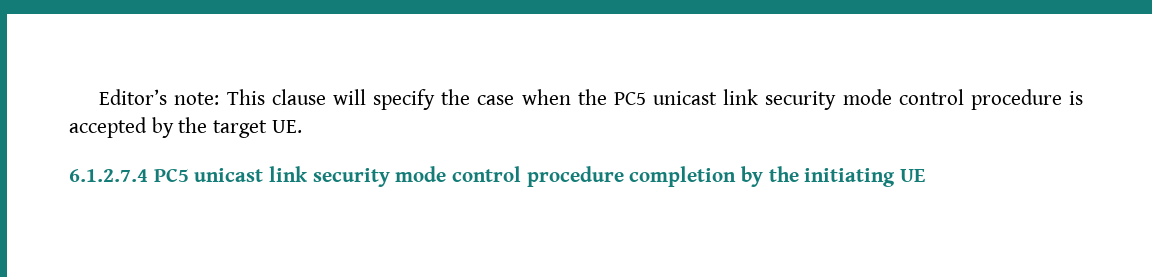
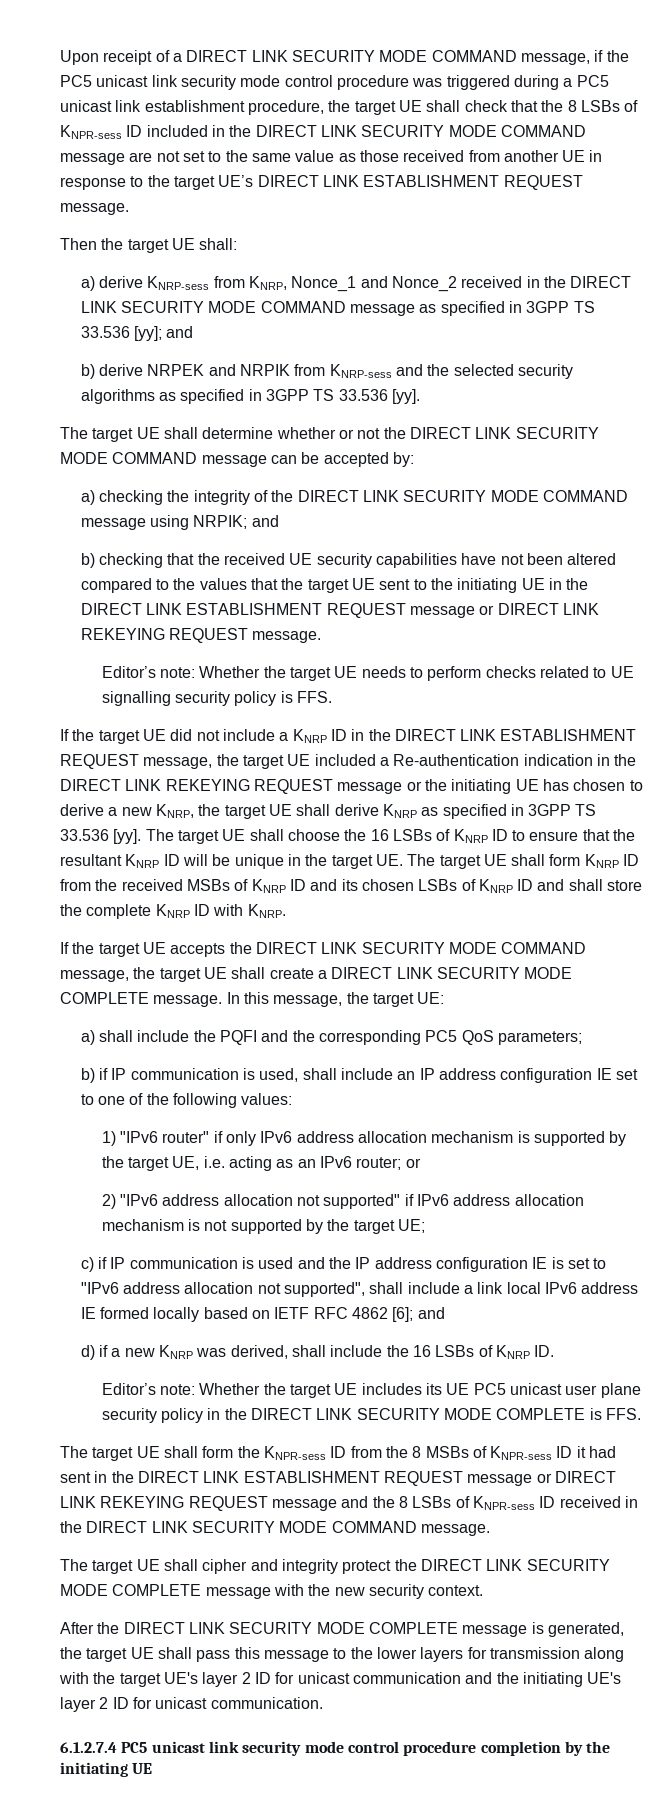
- Editor’s note: This clause will specify the case when the PC5 unicast link security mode control procedure is accepted by the target UE.
+ Upon receipt of a DIRECT LINK SECURITY MODE COMMAND message, if the PC5 unicast link security mode control procedure was triggered during a PC5 unicast link establishment procedure, the target UE shall check that the 8 LSBs of KNPR-sess ID included in the DIRECT LINK SECURITY MODE COMMAND message are not set to the same value as those received from another UE in response to the target UE’s DIRECT LINK ESTABLISHMENT REQUEST message.
+ Then the target UE shall:
+ a) derive KNRP-sess from KNRP, Nonce_1 and Nonce_2 received in the DIRECT LINK SECURITY MODE COMMAND message as specified in 3GPP TS 33.536 [yy]; and
+ b) derive NRPEK and NRPIK from KNRP-sess and the selected security algorithms as specified in 3GPP TS 33.536 [yy].
+ The target UE shall determine whether or not the DIRECT LINK SECURITY MODE COMMAND message can be accepted by:
+ a) checking the integrity of the DIRECT LINK SECURITY MODE COMMAND message using NRPIK; and
+ b) checking that the received UE security capabilities have not been altered compared to the values that the target UE sent to the initiating UE in the DIRECT LINK ESTABLISHMENT REQUEST message or DIRECT LINK REKEYING REQUEST message.
+ Editor’s note: Whether the target UE needs to perform checks related to UE signalling security policy is FFS.
+ If the target UE did not include a KNRP ID in the DIRECT LINK ESTABLISHMENT REQUEST message, the target UE included a Re-authentication indication in the DIRECT LINK REKEYING REQUEST message or the initiating UE has chosen to derive a new KNRP, the target UE shall derive KNRP as specified in 3GPP TS 33.536 [yy]. The target UE shall choose the 16 LSBs of KNRP ID to ensure that the resultant KNRP ID will be unique in the target UE. The target UE shall form KNRP ID from the received MSBs of KNRP ID and its chosen LSBs of KNRP ID and shall store the complete KNRP ID with KNRP.
+ If the target UE accepts the DIRECT LINK SECURITY MODE COMMAND message, the target UE shall create a DIRECT LINK SECURITY MODE COMPLETE message. In this message, the target UE:
+ a) shall include the PQFI and the corresponding PC5 QoS parameters;
+ b) if IP communication is used, shall include an IP address configuration IE set to one of the following values:
+ 1) "IPv6 router" if only IPv6 address allocation mechanism is supported by the target UE, i.e. acting as an IPv6 router; or
+ 2) "IPv6 address allocation not supported" if IPv6 address allocation mechanism is not supported by the target UE;
+ c) if IP communication is used and the IP address configuration IE is set to "IPv6 address allocation not supported", shall include a link local IPv6 address IE formed locally based on IETF RFC 4862 [6]; and
+ d) if a new KNRP was derived, shall include the 16 LSBs of KNRP ID.
+ Editor’s note: Whether the target UE includes its UE PC5 unicast user plane security policy in the DIRECT LINK SECURITY MODE COMPLETE is FFS.
+ The target UE shall form the KNPR-sess ID from the 8 MSBs of KNPR-sess ID it had sent in the DIRECT LINK ESTABLISHMENT REQUEST message or DIRECT LINK REKEYING REQUEST message and the 8 LSBs of KNPR-sess ID received in the DIRECT LINK SECURITY MODE COMMAND message.
+ The target UE shall cipher and integrity protect the DIRECT LINK SECURITY MODE COMPLETE message with the new security context.
+ After the DIRECT LINK SECURITY MODE COMPLETE message is generated, the target UE shall pass this message to the lower layers for transmission along with the target UE's layer 2 ID for unicast communication and the initiating UE's layer 2 ID for unicast communication.

